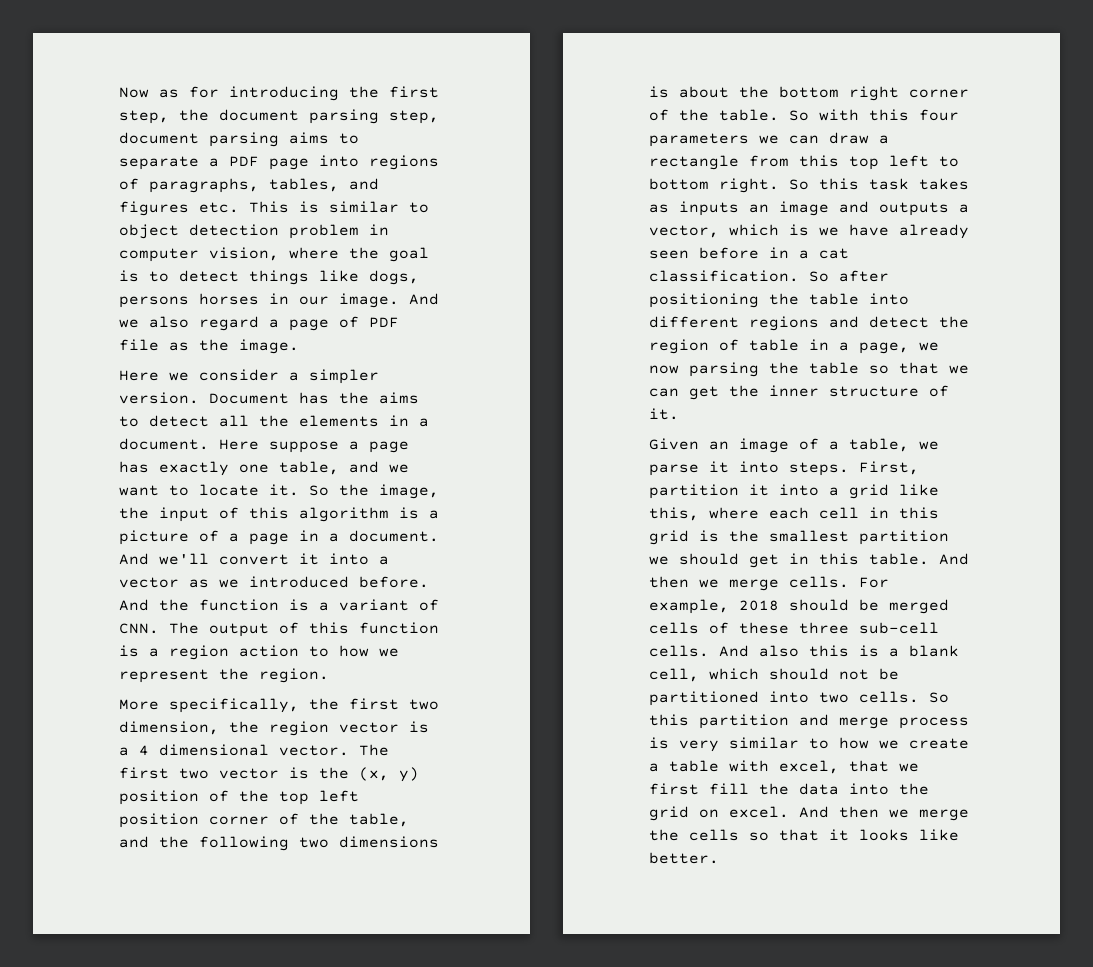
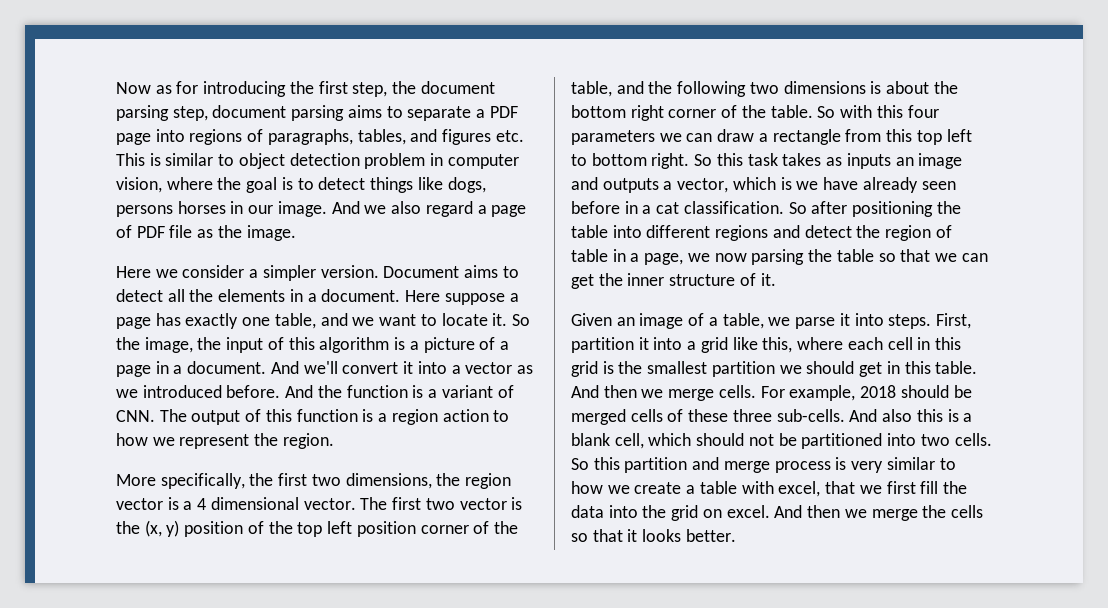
- Document has the aims to detect all the elements in a document.
+ Document aims to detect all the elements in a document.
- More specifically, the first two dimension, the region vector is a 4 dimensional vector.
+ More specifically, the first two dimensions, the region vector is a 4 dimensional vector.
- For example, 2018 should be merged cells of these three sub-cell cells.
+ For example, 2018 should be merged cells of these three sub-cells.
- And then we merge the cells so that it looks like better.
+ And then we merge the cells so that it looks better.

